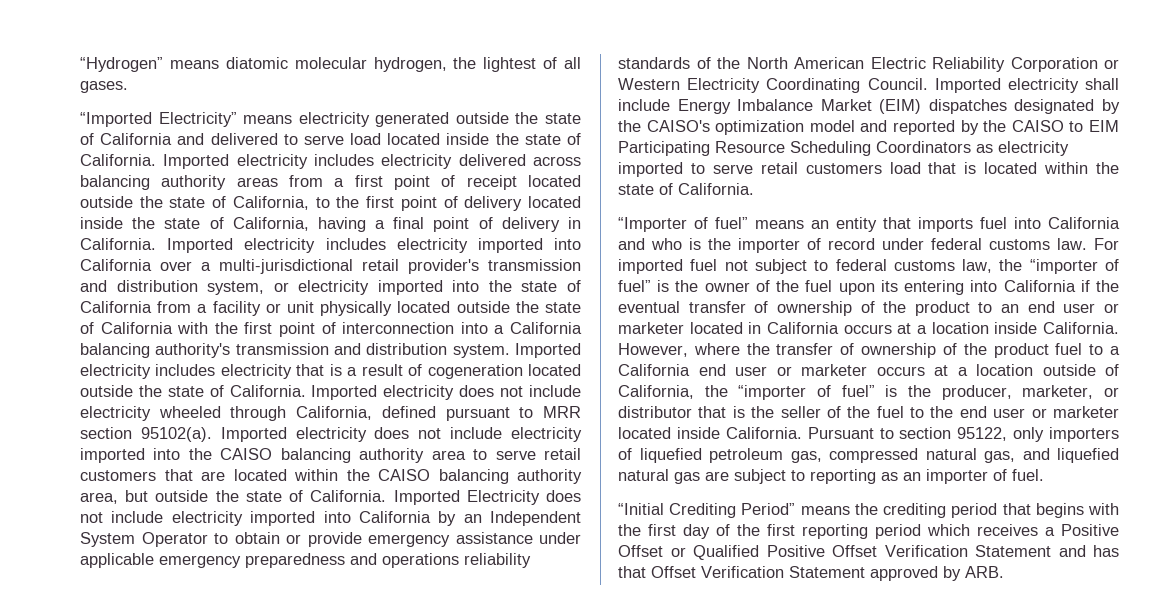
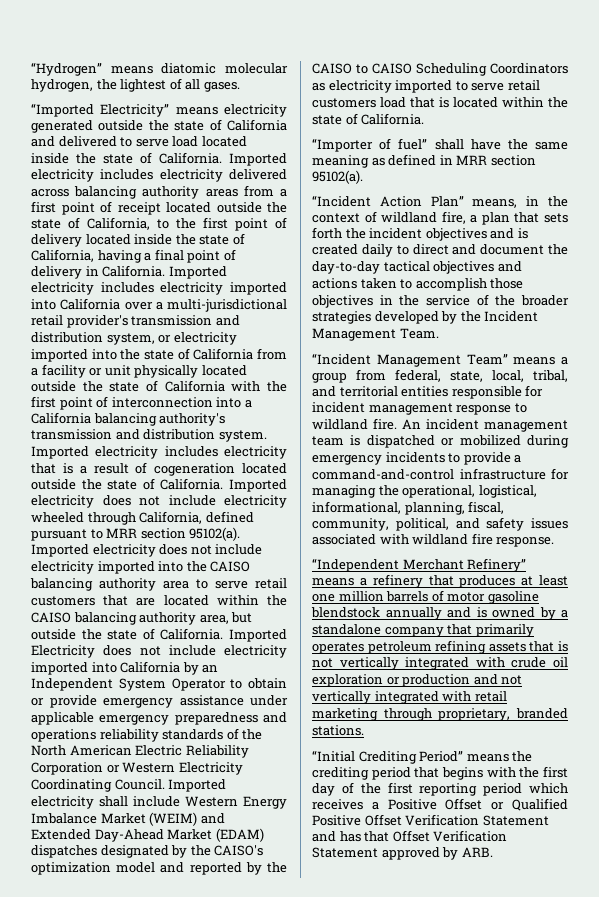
- Imported electricity shall include Energy Imbalance Market (EIM) dispatches designated by the CAISO's optimization model and reported by the CAISO to EIM Participating Resource Scheduling Coordinators as electricity imported to serve retail customers load that is located within the state of California.
+ Imported electricity shall include Western Energy Imbalance Market (WEIM) and Extended Day-Ahead Market (EDAM) dispatches designated by the CAISO's optimization model and reported by the CAISO to CAISO Scheduling Coordinators as electricity imported to serve retail customers load that is located within the state of California.
- “Importer of fuel” means an entity that imports fuel into California and who is the importer of record under federal customs law. For imported fuel not subject to federal customs law, the “importer of fuel” is the owner of the fuel upon its entering into California if the eventual transfer of ownership of the product to an end user or marketer located in California occurs at a location inside California. However, where the transfer of ownership of the product fuel to a California end user or marketer occurs at a location outside of California, the “importer of fuel” is the producer, marketer, or distributor that is the seller of the fuel to the end user or marketer located inside California. Pursuant to section 95122, only importers of liquefied petroleum gas, compressed natural gas, and liquefied natural gas are subject to reporting as an importer of fuel.
+ “Importer of fuel” shall have the same meaning as defined in MRR section 95102(a).
+ “Incident Action Plan” means, in the context of wildland fire, a plan that sets forth the incident objectives and is created daily to direct and document the day-to-day tactical objectives and actions taken to accomplish those objectives in the service of the broader strategies developed by the Incident Management Team.
+ “Incident Management Team” means a group from federal, state, local, tribal, and territorial entities responsible for incident management response to wildland fire. An incident management team is dispatched or mobilized during emergency incidents to provide a command-and-control infrastructure for managing the operational, logistical, informational, planning, fiscal, community, political, and safety issues associated with wildland fire response.
+ “Independent Merchant Refinery” means a refinery that produces at least one million barrels of motor gasoline blendstock annually and is owned by a standalone company that primarily operates petroleum refining assets that is not vertically integrated with crude oil exploration or production and not vertically integrated with retail marketing through proprietary, branded stations.

